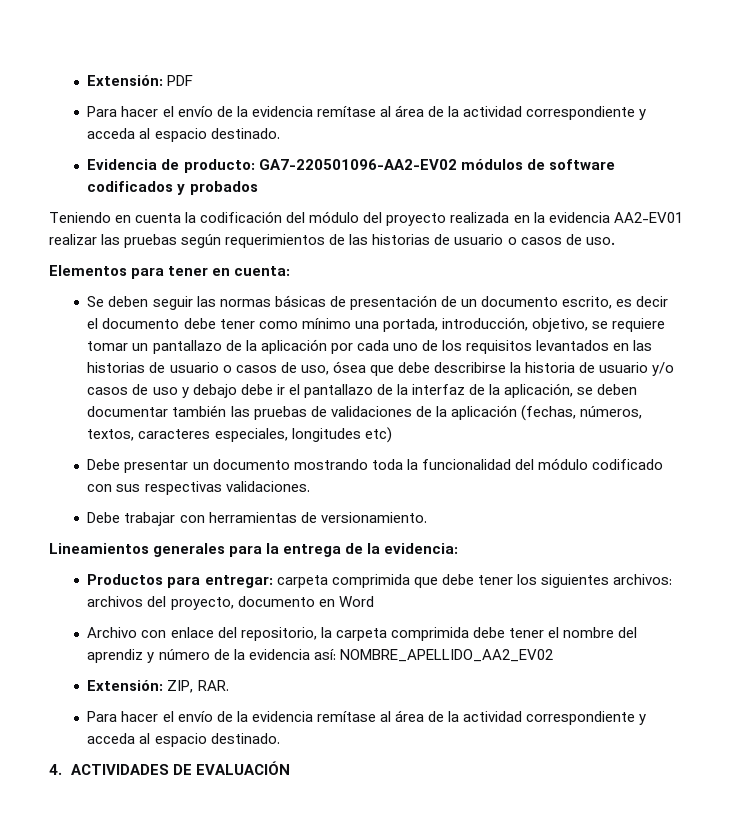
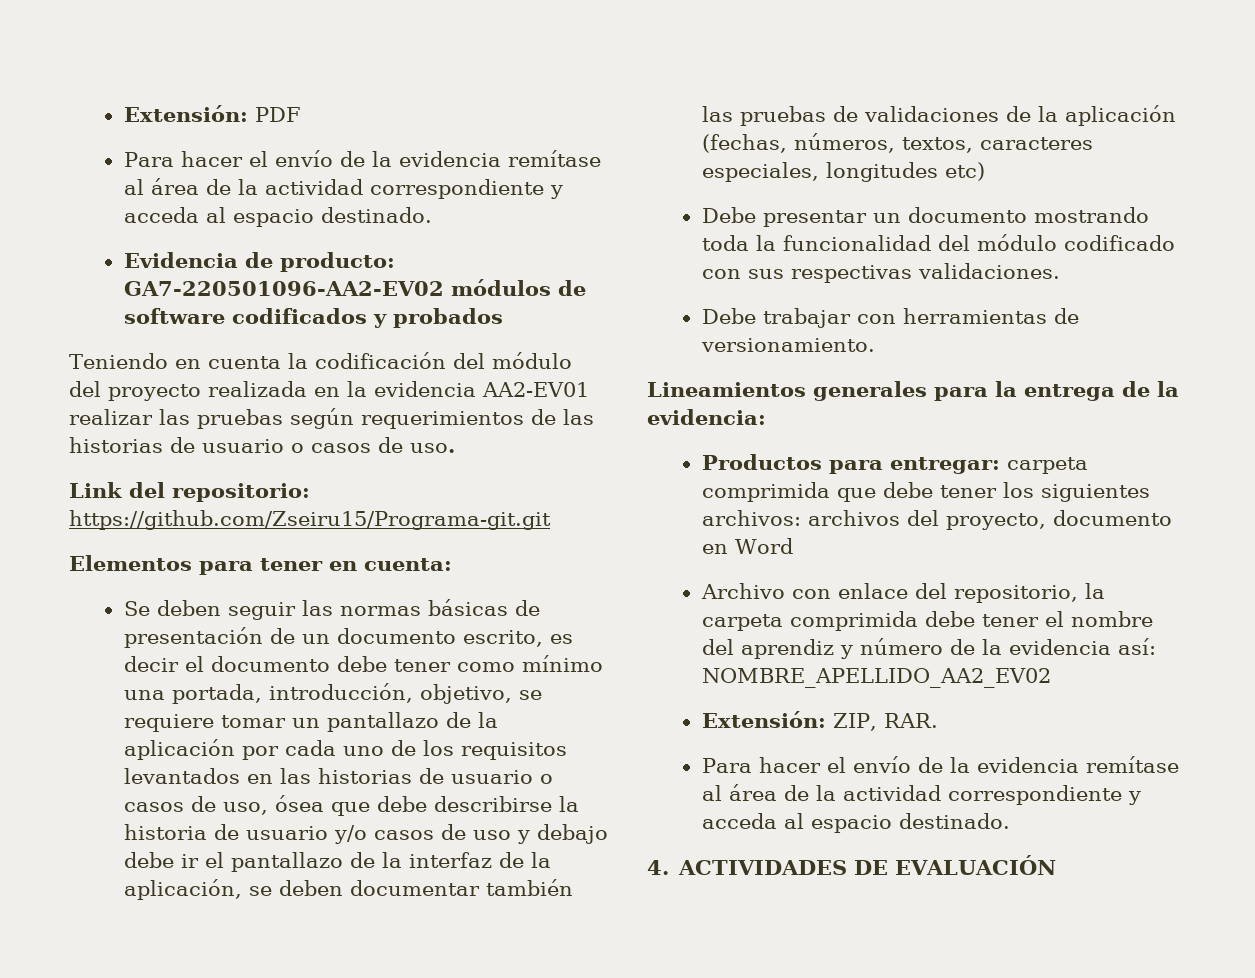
+ Link del repositorio: https://github.com/Zseiru15/Programa-git.git

